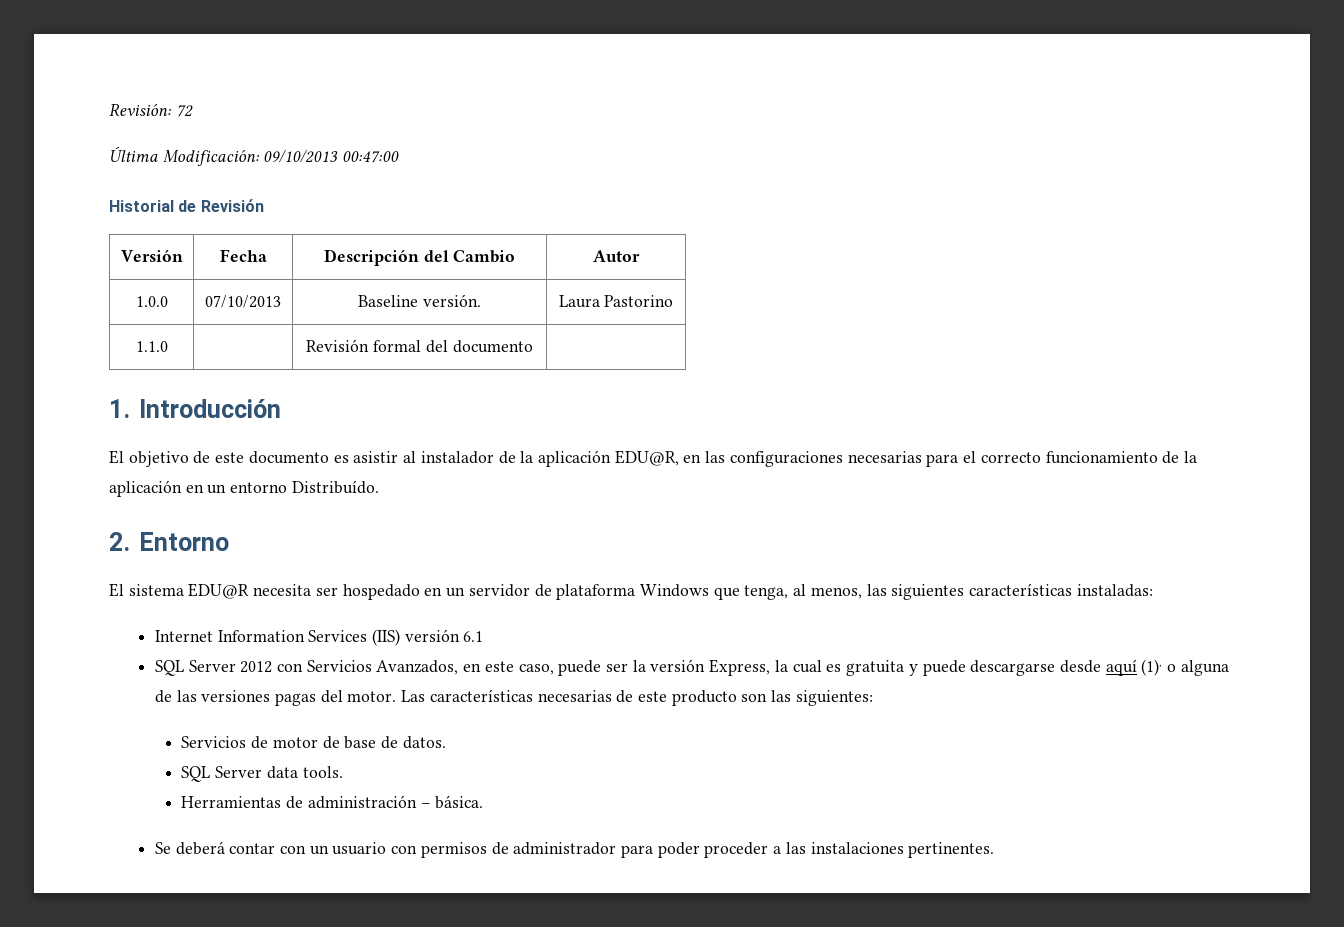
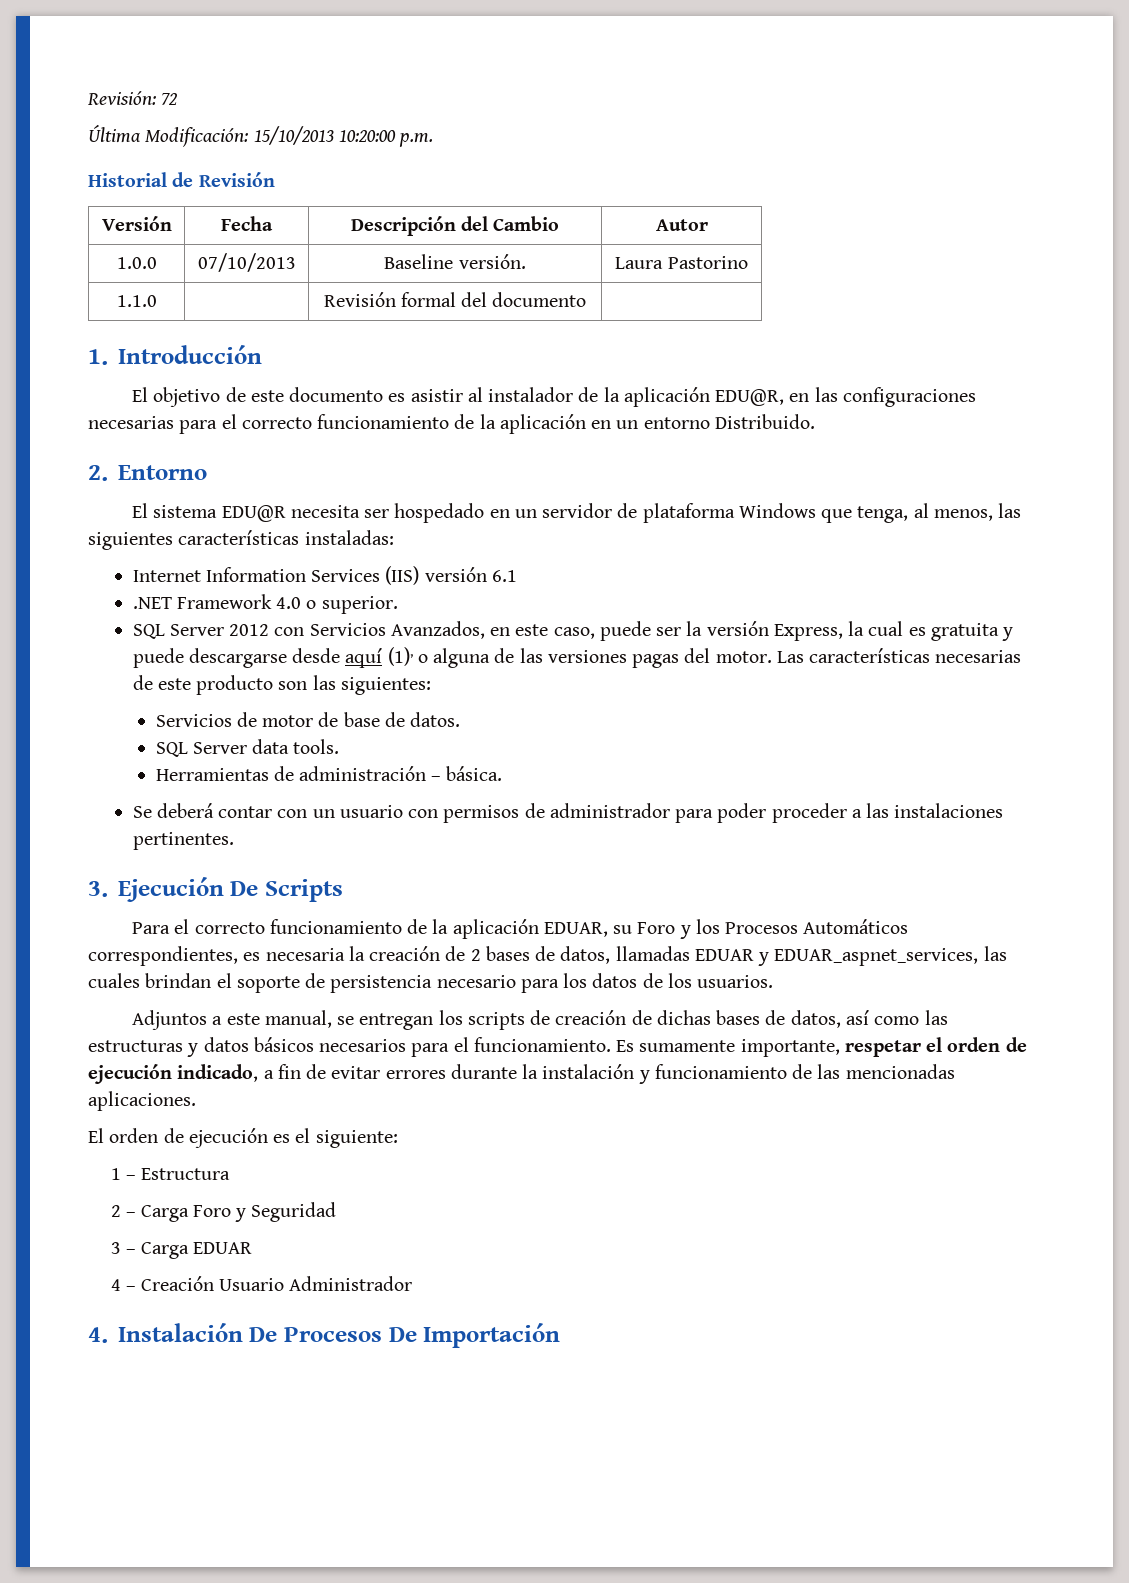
- Última Modificación: 09/10/2013 00:47:00
+ Última Modificación: 15/10/2013 10:20:00 p.m.
- El objetivo de este documento es asistir al instalador de la aplicación EDU@R, en las configuraciones necesarias para el correcto funcionamiento de la aplicación en un entorno Distribuído.
+ El objetivo de este documento es asistir al instalador de la aplicación EDU@R, en las configuraciones necesarias para el correcto funcionamiento de la aplicación en un entorno Distribuido.
+ .NET Framework 4.0 o superior.
+ 3. Ejecución De Scripts
+ Para el correcto funcionamiento de la aplicación EDUAR, su Foro y los Procesos Automáticos correspondientes, es necesaria la creación de 2 bases de datos, llamadas EDUAR y EDUAR_aspnet_services, las cuales brindan el soporte de persistencia necesario para los datos de los usuarios.
+ Adjuntos a este manual, se entregan los scripts de creación de dichas bases de datos, así como las estructuras y datos básicos necesarios para el funcionamiento. Es sumamente importante, respetar el orden de ejecución indicado, a fin de evitar errores durante la instalación y funcionamiento de las mencionadas aplicaciones.
+ El orden de ejecución es el siguiente:
+ 1 – Estructura
+ 2 – Carga Foro y Seguridad
+ 3 – Carga EDUAR
+ 4 – Creación Usuario Administrador
+ 4. Instalación De Procesos De Importación

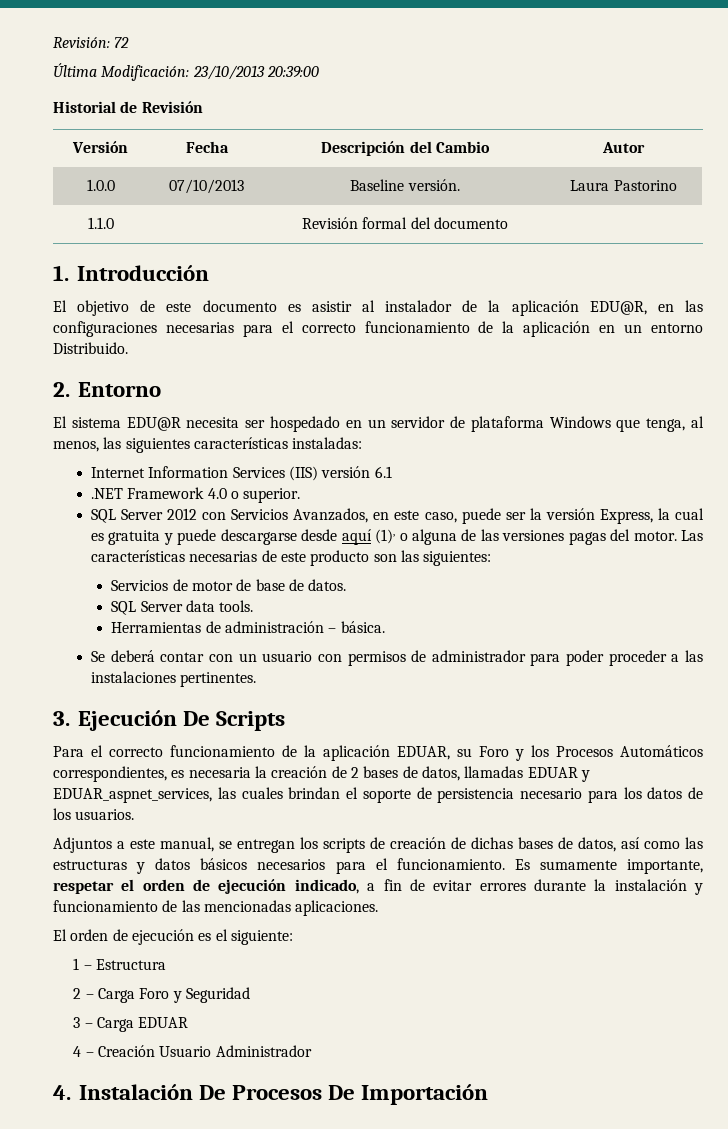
- Última Modificación: 15/10/2013 10:20:00 p.m.
+ Última Modificación: 23/10/2013 20:39:00

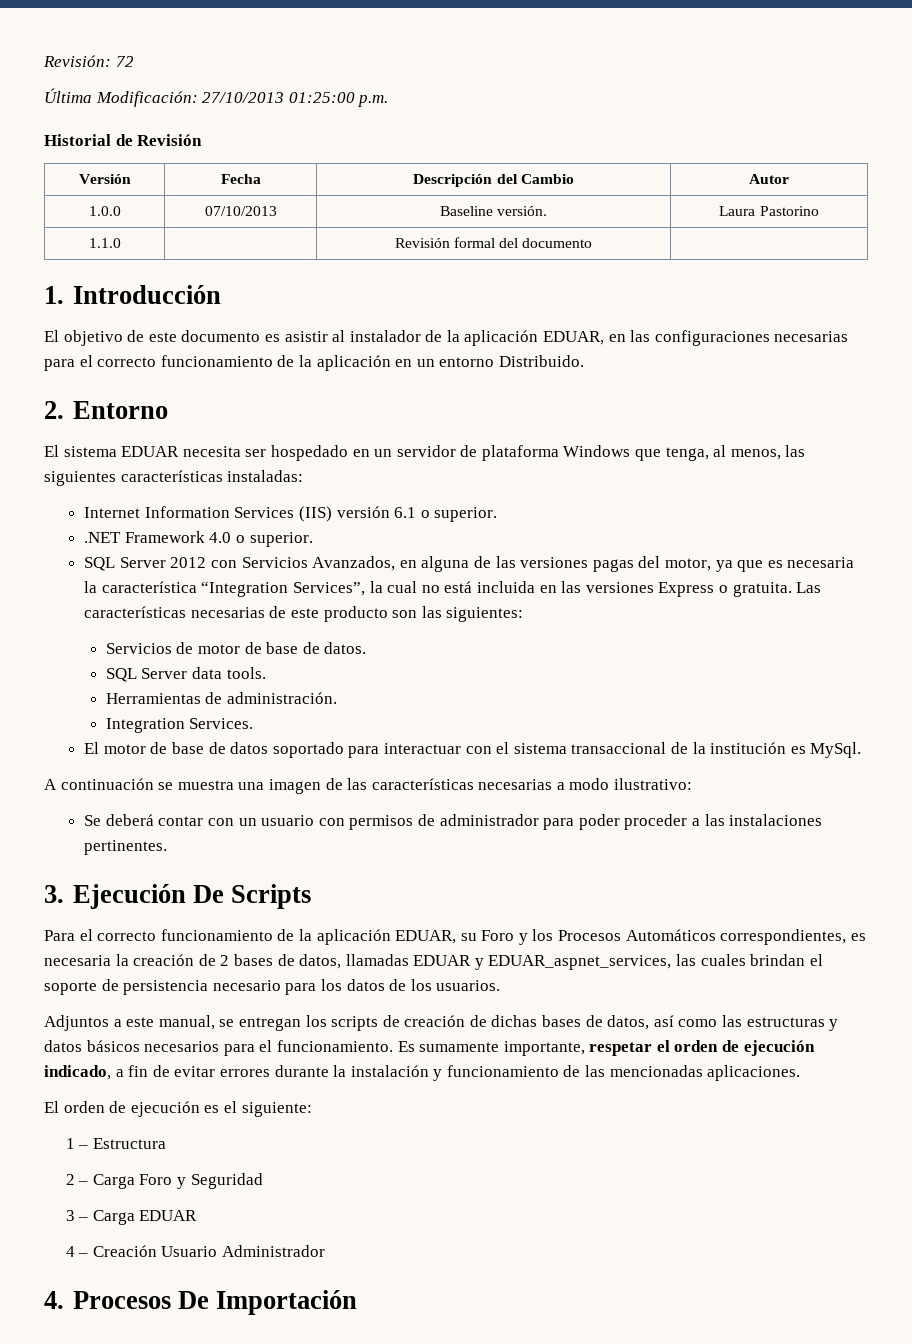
- Última Modificación: 23/10/2013 20:39:00
+ Última Modificación: 27/10/2013 01:25:00 p.m.
- El objetivo de este documento es asistir al instalador de la aplicación EDU@R, en las configuraciones necesarias para el correcto funcionamiento de la aplicación en un entorno Distribuido.
+ El objetivo de este documento es asistir al instalador de la aplicación EDUAR, en las configuraciones necesarias para el correcto funcionamiento de la aplicación en un entorno Distribuido.
- El sistema EDU@R necesita ser hospedado en un servidor de plataforma Windows que tenga, al menos, las siguientes características instaladas:
+ El sistema EDUAR necesita ser hospedado en un servidor de plataforma Windows que tenga, al menos, las siguientes características instaladas:
- Internet Information Services (IIS) versión 6.1
+ Internet Information Services (IIS) versión 6.1 o superior.
- SQL Server 2012 con Servicios Avanzados, en este caso, puede ser la versión Express, la cual es gratuita y puede descargarse desde aquí (1), o alguna de las versiones pagas del motor.
+ SQL Server 2012 con Servicios Avanzados, en alguna de las versiones pagas del motor, ya que es necesaria la característica “Integration Services”, la cual no está incluida en las versiones Express o gratuita.
- Herramientas de administración – básica.
+ Herramientas de administración.
+ Integration Services.
+ El motor de base de datos soportado para interactuar con el sistema transaccional de la institución es MySql.
+ A continuación se muestra una imagen de las características necesarias a modo ilustrativo:
- 4. Instalación De Procesos De Importación
+ 4. Procesos De Importación

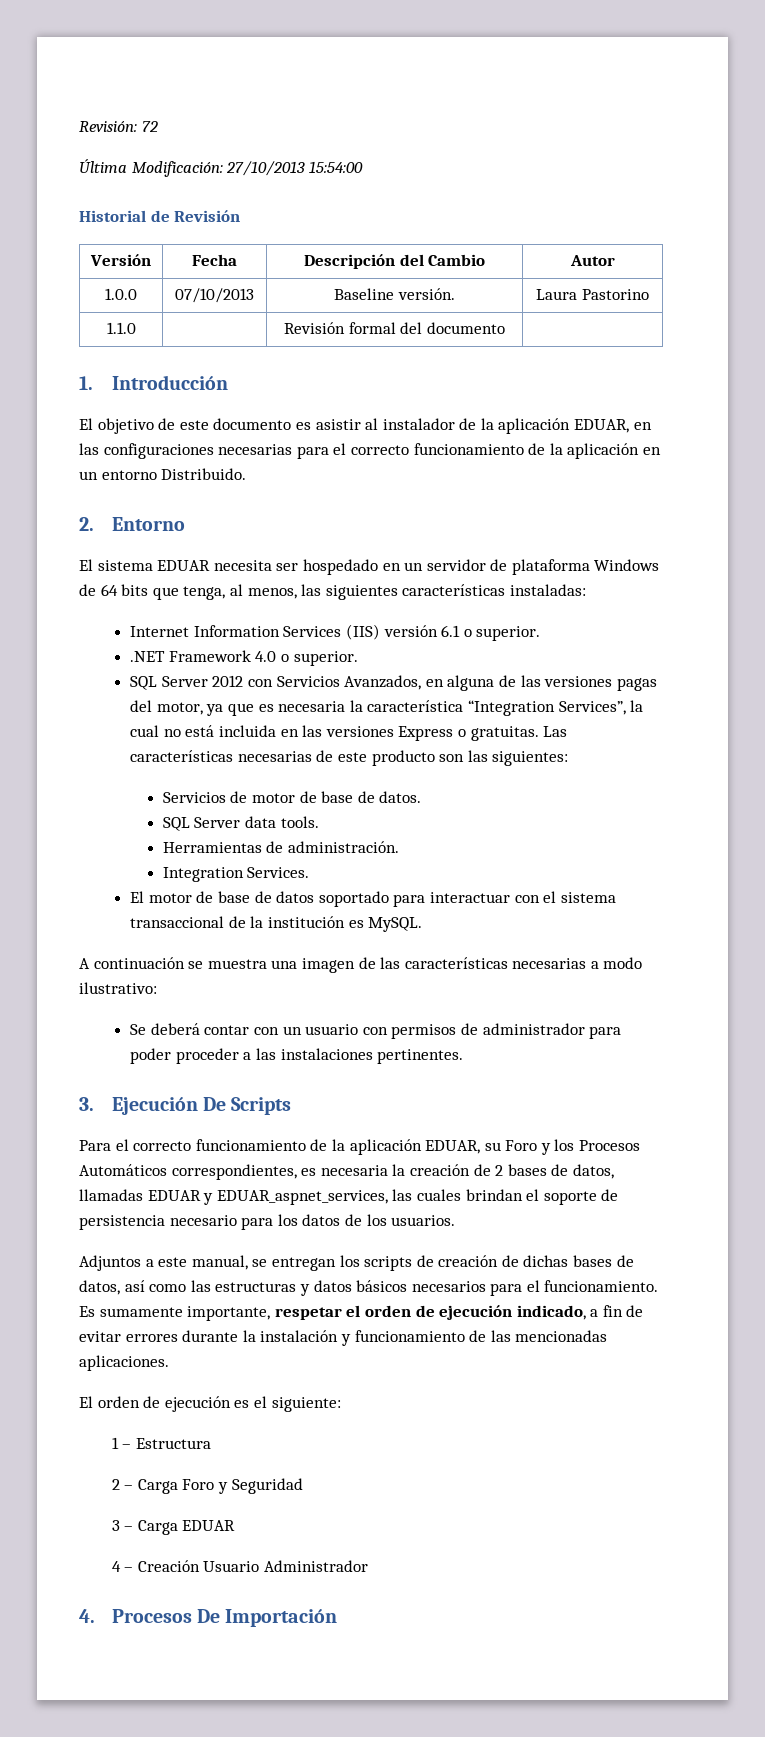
- Última Modificación: 27/10/2013 01:25:00 p.m.
+ Última Modificación: 27/10/2013 15:54:00
- El sistema EDUAR necesita ser hospedado en un servidor de plataforma Windows que tenga, al menos, las siguientes características instaladas:
+ El sistema EDUAR necesita ser hospedado en un servidor de plataforma Windows de 64 bits que tenga, al menos, las siguientes características instaladas:
- SQL Server 2012 con Servicios Avanzados, en alguna de las versiones pagas del motor, ya que es necesaria la característica “Integration Services”, la cual no está incluida en las versiones Express o gratuita.
+ SQL Server 2012 con Servicios Avanzados, en alguna de las versiones pagas del motor, ya que es necesaria la característica “Integration Services”, la cual no está incluida en las versiones Express o gratuitas.
- El motor de base de datos soportado para interactuar con el sistema transaccional de la institución es MySql.
+ El motor de base de datos soportado para interactuar con el sistema transaccional de la institución es MySQL.

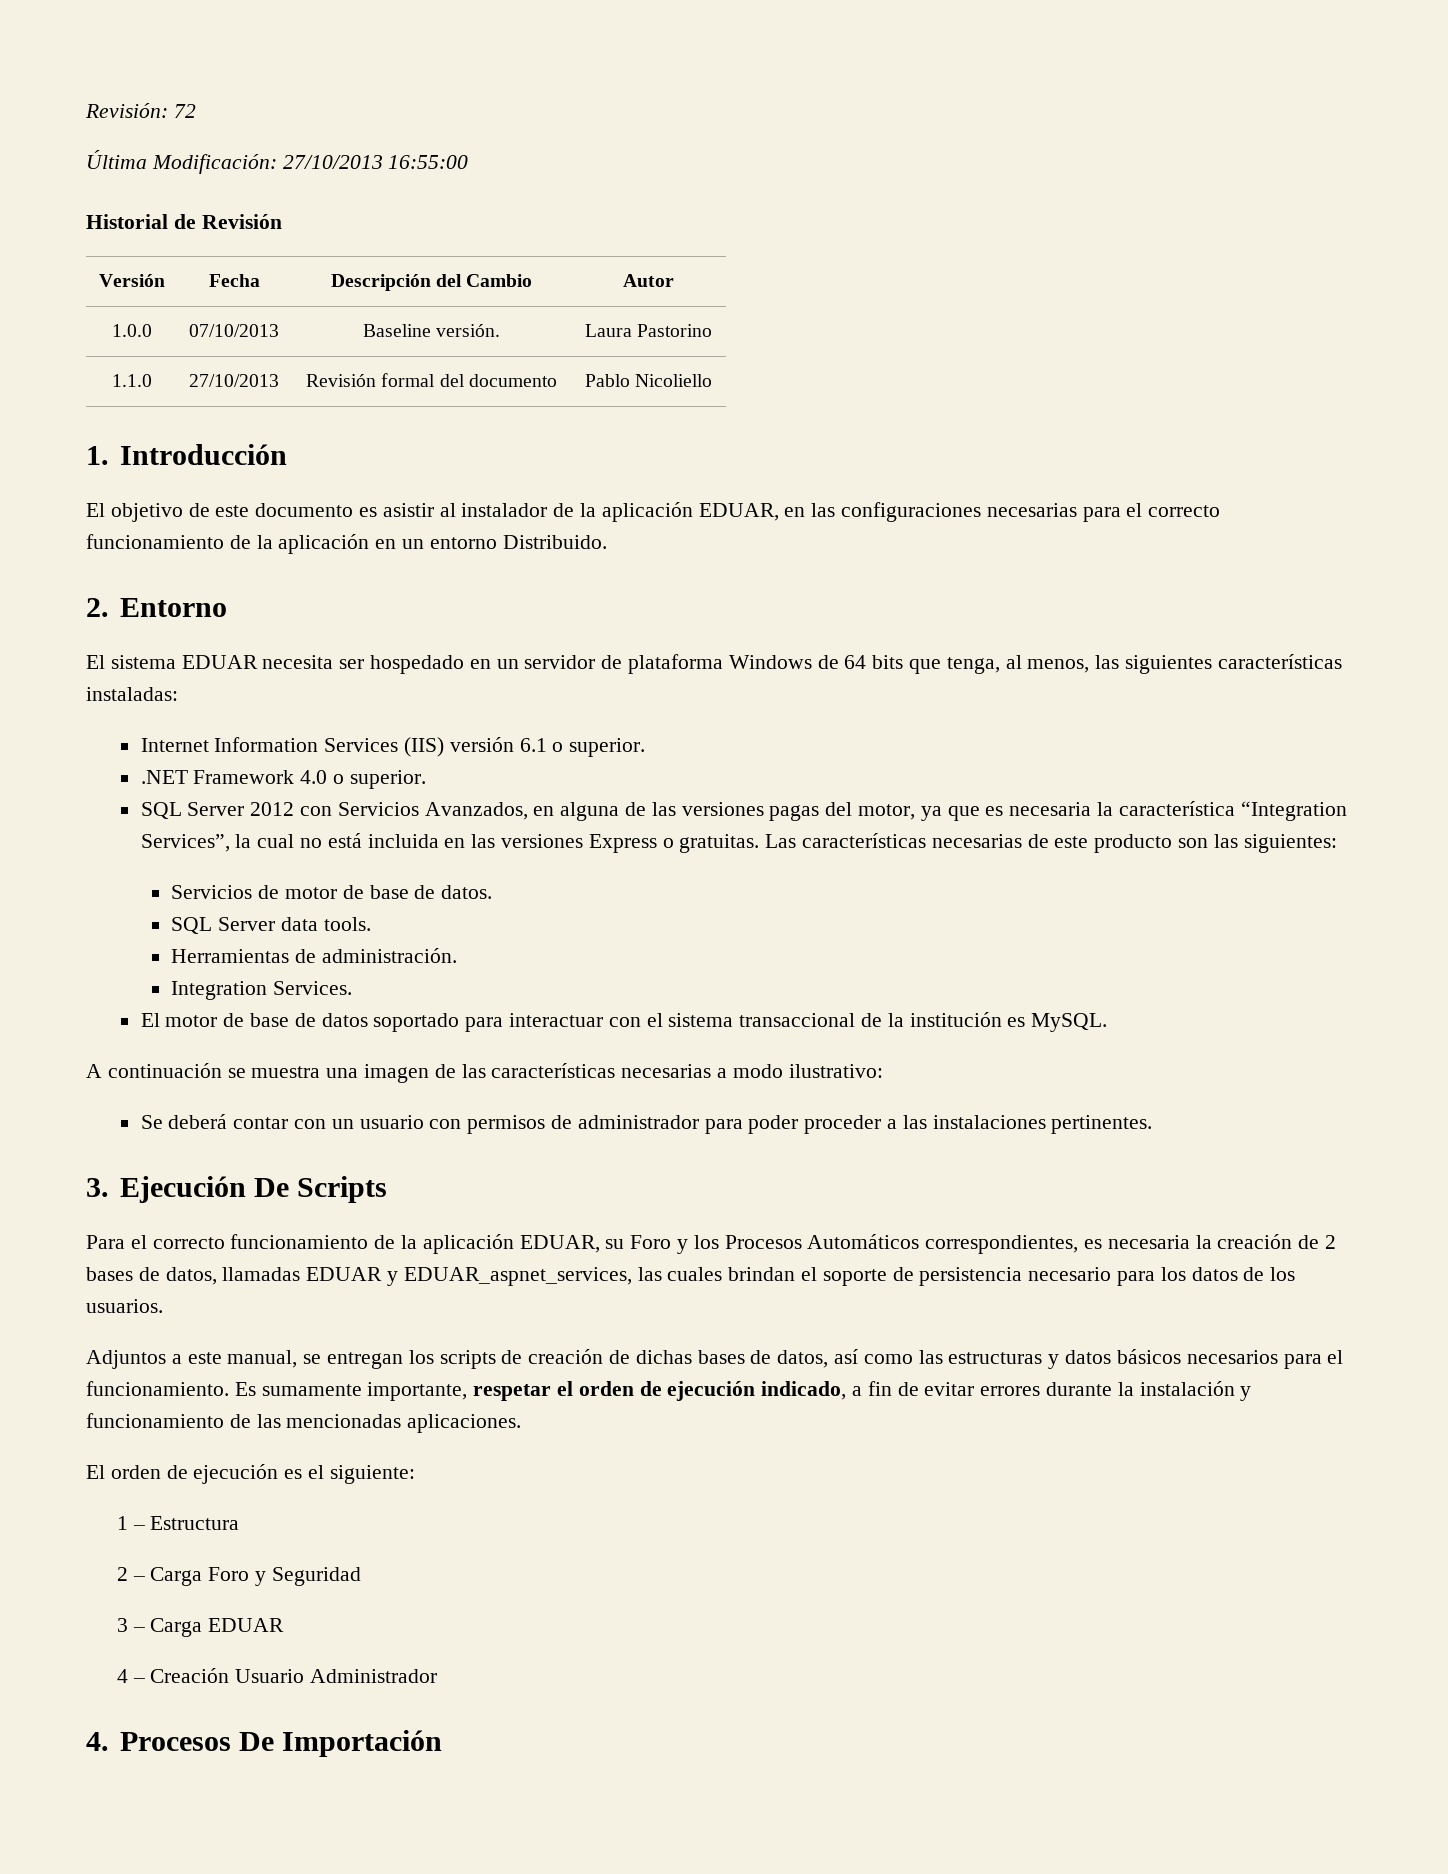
- Última Modificación: 27/10/2013 15:54:00
+ Última Modificación: 27/10/2013 16:55:00
- 1.1.0 | | Revisión formal del documento |
+ 1.1.0 | 27/10/2013 | Revisión formal del documento | Pablo Nicoliello

